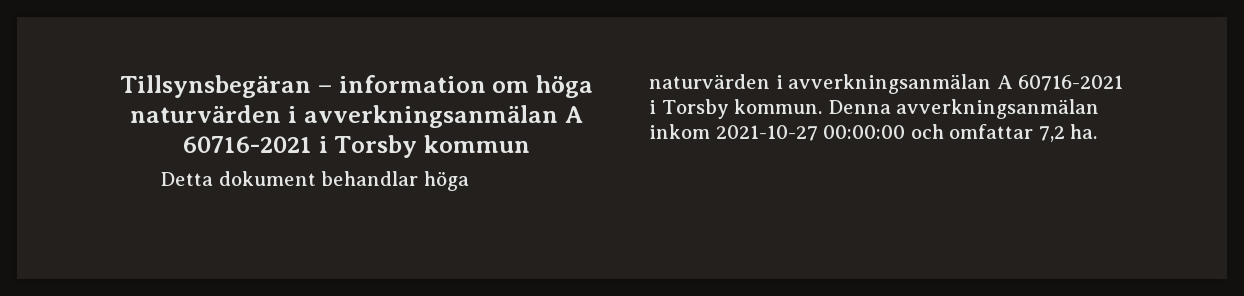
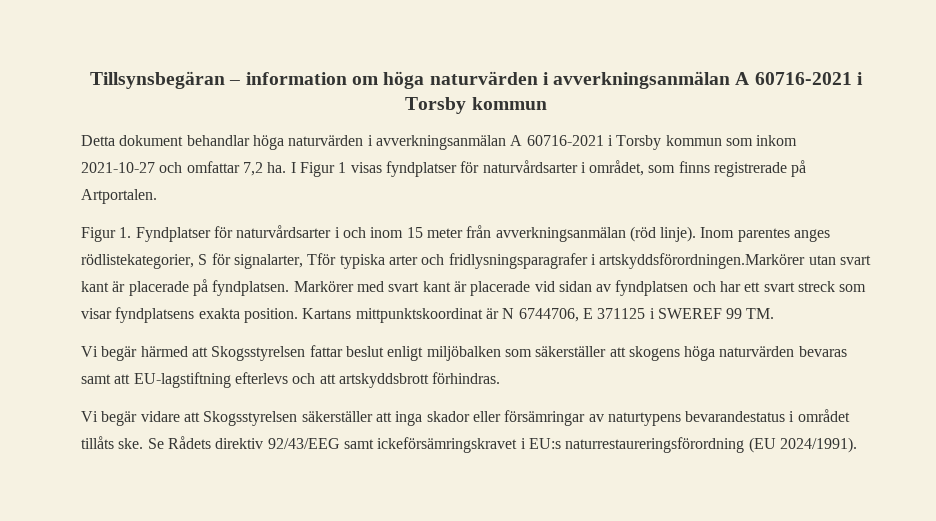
- Detta dokument behandlar höga naturvärden i avverkningsanmälan A 60716-2021 i Torsby kommun. Denna avverkningsanmälan inkom 2021-10-27 00:00:00 och omfattar 7,2 ha.
+ Detta dokument behandlar höga naturvärden i avverkningsanmälan A 60716-2021 i Torsby kommun som inkom 2021-10-27 och omfattar 7,2 ha.
+ I Figur 1 visas fyndplatser för naturvårdsarter i området, som finns registrerade på Artportalen.
+ Figur 1. Fyndplatser för naturvårdsarter i och inom 15 meter från avverkningsanmälan (röd linje). Inom parentes anges rödlistekategorier, S för signalarter, Tför typiska arter och fridlysningsparagrafer i artskyddsförordningen.Markörer utan svart kant är placerade på fyndplatsen. Markörer med svart kant är placerade vid sidan av fyndplatsen och har ett svart streck som visar fyndplatsens exakta position. Kartans mittpunktskoordinat är N 6744706, E 371125 i SWEREF 99 TM.
+ Vi begär härmed att Skogsstyrelsen fattar beslut enligt miljöbalken som säkerställer att skogens höga naturvärden bevaras samt att EU-lagstiftning efterlevs och att artskyddsbrott förhindras.
+ Vi begär vidare att Skogsstyrelsen säkerställer att inga skador eller försämringar av naturtypens bevarandestatus i området tillåts ske. Se Rådets direktiv 92/43/EEG samt ickeförsämringskravet i EU:s naturrestaureringsförordning (EU 2024/1991).

